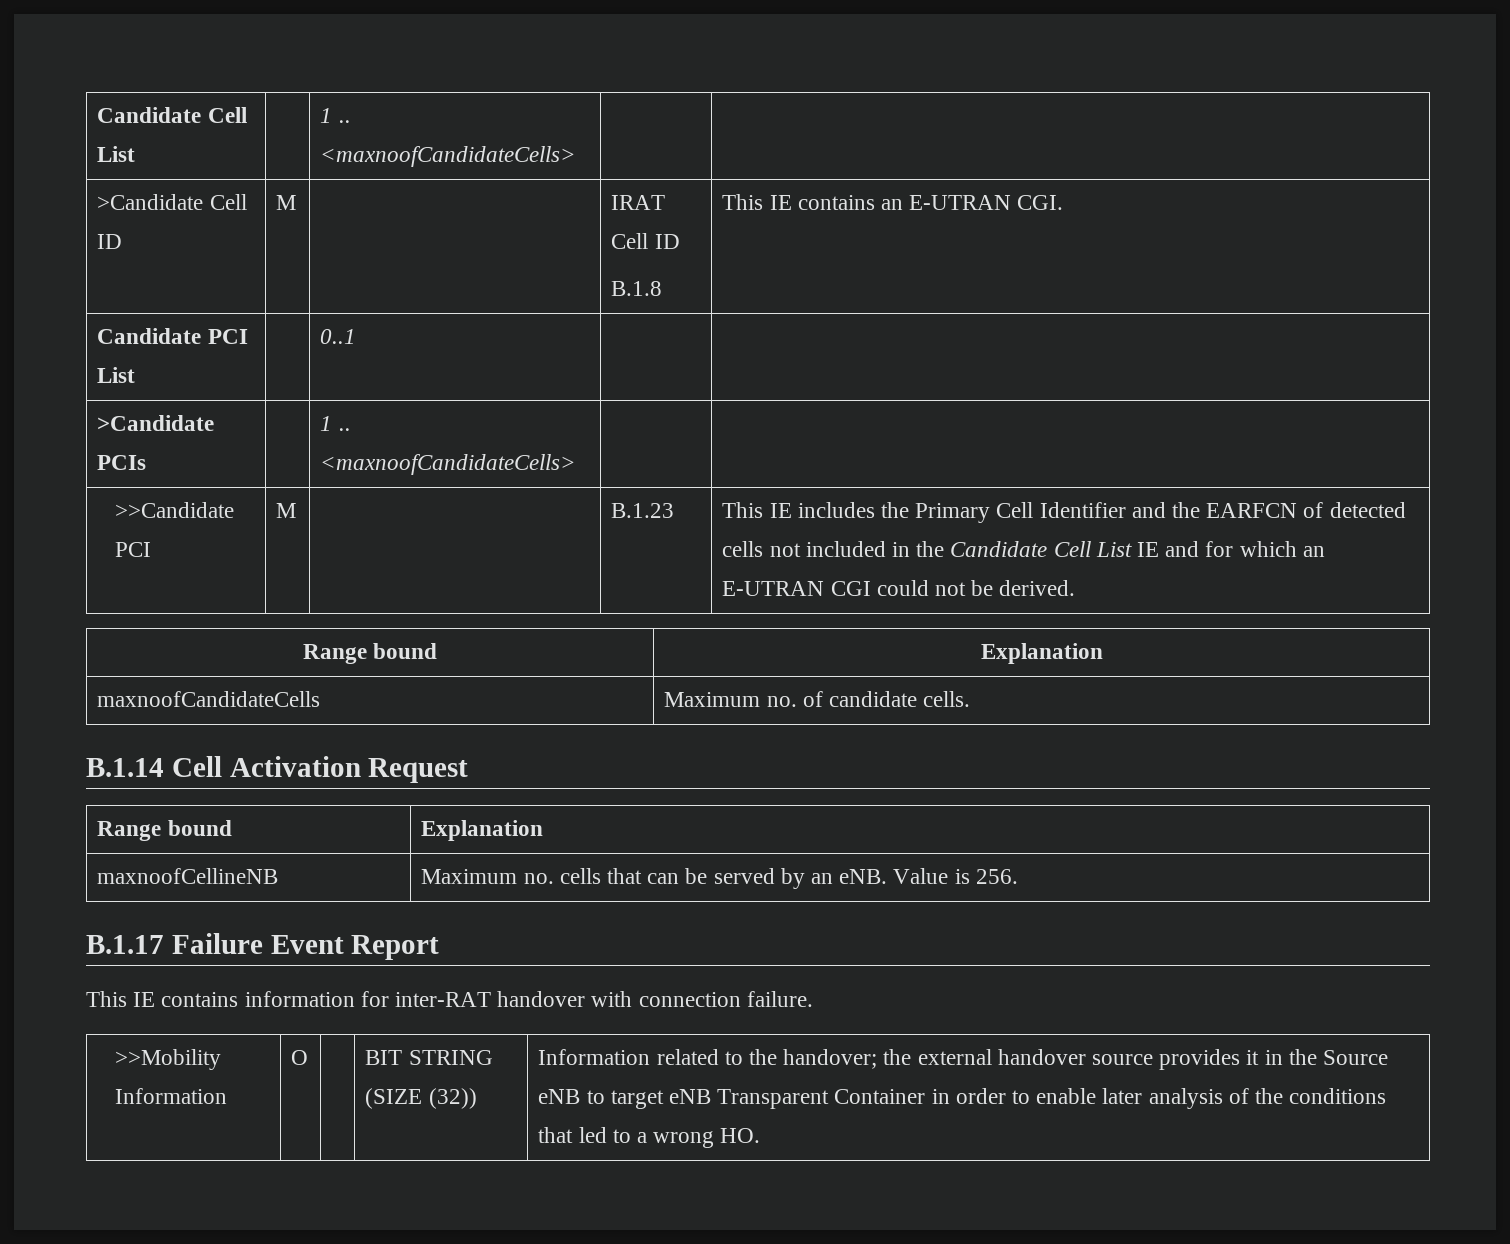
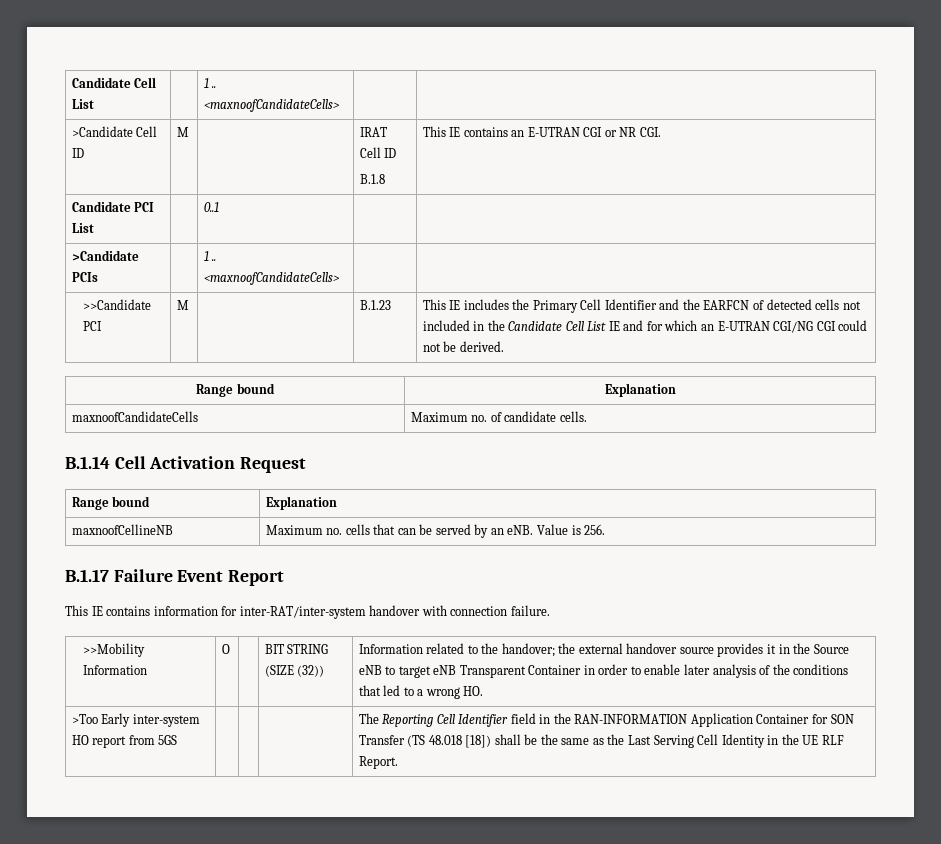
  >Candidate Cell ID | M | | IRAT Cell ID
- B.1.8 | This IE contains an E-UTRAN CGI.
+ B.1.8 | This IE contains an E-UTRAN CGI or NR CGI.
- >>Candidate PCI | M | | B.1.23 | This IE includes the Primary Cell Identifier and the EARFCN of detected cells not included in the Candidate Cell List IE and for which an E-UTRAN CGI could not be derived.
+ >>Candidate PCI | M | | B.1.23 | This IE includes the Primary Cell Identifier and the EARFCN of detected cells not included in the Candidate Cell List IE and for which an E-UTRAN CGI/NG CGI could not be derived.
- This IE contains information for inter-RAT handover with connection failure.
+ This IE contains information for inter-RAT/inter-system handover with connection failure.
+ >Too Early inter-system HO report from 5GS | | | | The Reporting Cell Identifier field in the RAN-INFORMATION Application Container for SON Transfer (TS 48.018 [18]) shall be the same as the Last Serving Cell Identity in the UE RLF Report.

